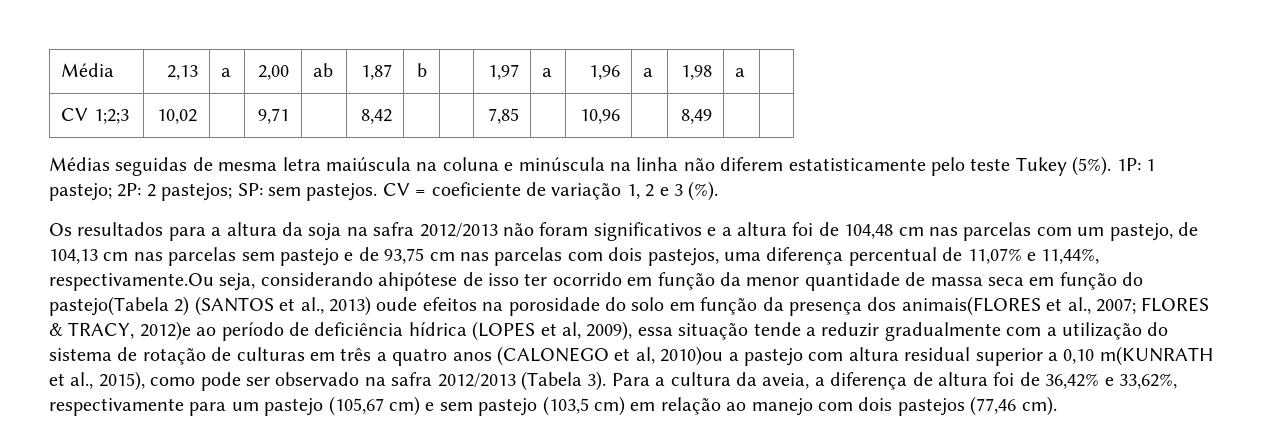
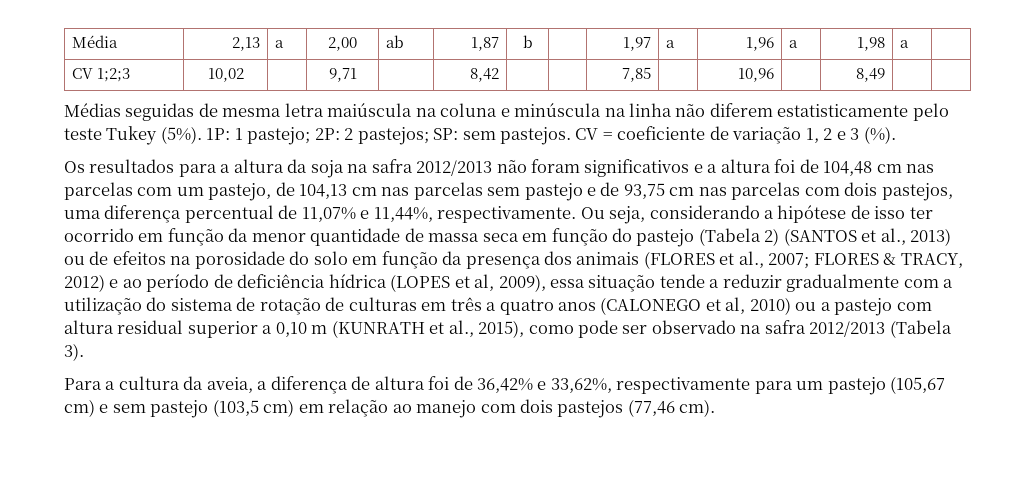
- Os resultados para a altura da soja na safra 2012/2013 não foram significativos e a altura foi de 104,48 cm nas parcelas com um pastejo, de 104,13 cm nas parcelas sem pastejo e de 93,75 cm nas parcelas com dois pastejos, uma diferença percentual de 11,07% e 11,44%, respectivamente.Ou seja, considerando ahipótese de isso ter ocorrido em função da menor quantidade de massa seca em função do pastejo(Tabela 2) (SANTOS et al., 2013) oude efeitos na porosidade do solo em função da presença dos animais(FLORES et al., 2007;
+ Os resultados para a altura da soja na safra 2012/2013 não foram significativos e a altura foi de 104,48 cm nas parcelas com um pastejo, de 104,13 cm nas parcelas sem pastejo e de 93,75 cm nas parcelas com dois pastejos, uma diferença percentual de 11,07% e 11,44%, respectivamente. Ou seja, considerando a hipótese de isso ter ocorrido em função da menor quantidade de massa seca em função do pastejo (Tabela 2) (SANTOS et al., 2013) ou de efeitos na porosidade do solo em função da presença dos animais (FLORES et al., 2007;
- FLORES & TRACY, 2012)e ao período de deficiência hídrica (LOPES et al, 2009), essa situação tende a reduzir gradualmente com a utilização do sistema de rotação de culturas em três a quatro anos (CALONEGO et al, 2010)ou a pastejo com altura residual superior a 0,10 m(KUNRATH et al., 2015), como pode ser observado na safra 2012/2013 (Tabela 3). Para a cultura da aveia, a diferença de altura foi de 36,42% e 33,62%, respectivamente para um pastejo (105,67 cm) e sem pastejo (103,5 cm) em relação ao manejo com dois pastejos (77,46 cm).
+ FLORES & TRACY, 2012) e ao período de deficiência hídrica (LOPES et al, 2009), essa situação tende a reduzir gradualmente com a utilização do sistema de rotação de culturas em três a quatro anos (CALONEGO et al, 2010) ou a pastejo com altura residual superior a 0,10 m (KUNRATH et al., 2015), como pode ser observado na safra 2012/2013 (Tabela 3).
+ Para a cultura da aveia, a diferença de altura foi de 36,42% e 33,62%, respectivamente para um pastejo (105,67 cm) e sem pastejo (103,5 cm) em relação ao manejo com dois pastejos (77,46 cm).

